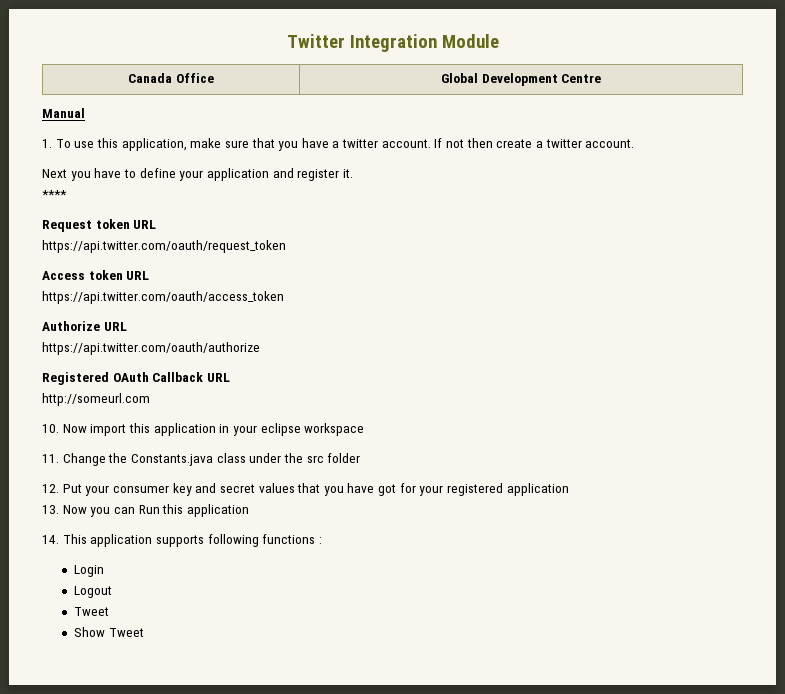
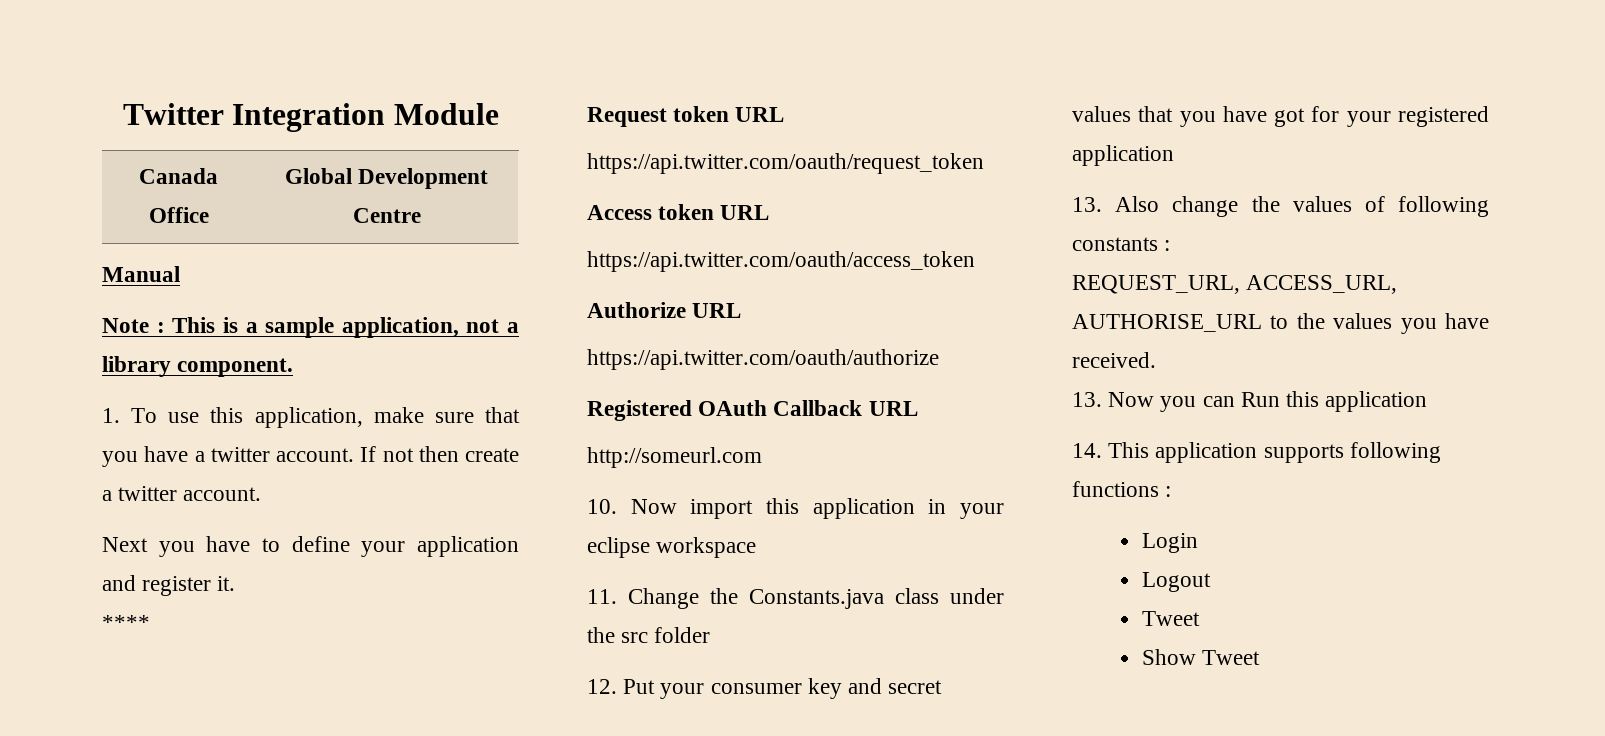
+ Note : This is a sample application, not a library component.
+ 13. Also change the values of following constants :
+ REQUEST_URL, ACCESS_URL, AUTHORISE_URL to the values you have received.

